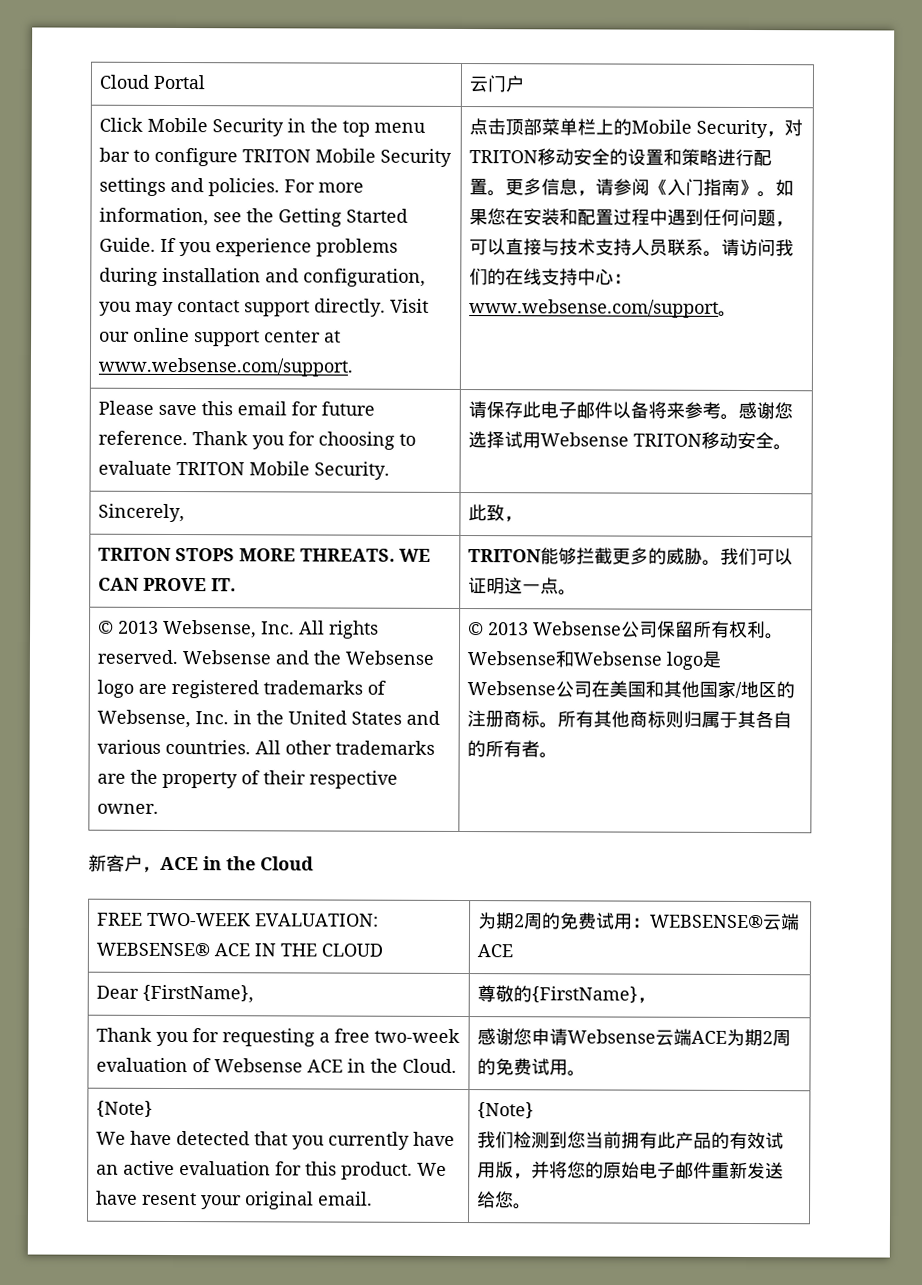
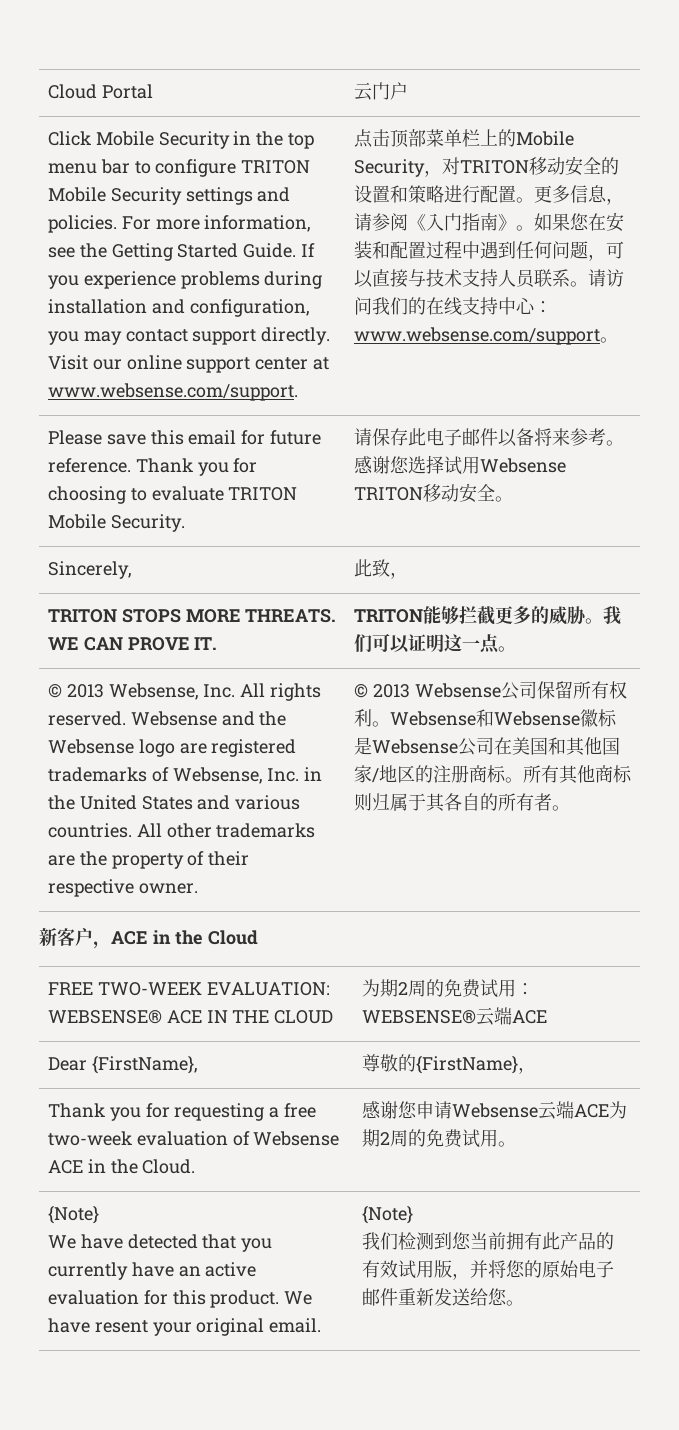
- Websense和Websense logo是Websense公司在美国和其他国家/地区的注册商标。
+ Websense和Websense徽标是Websense公司在美国和其他国家/地区的注册商标。

